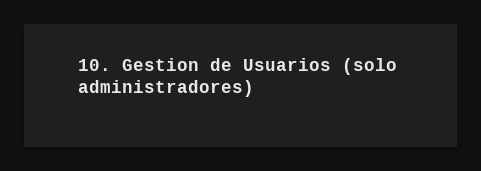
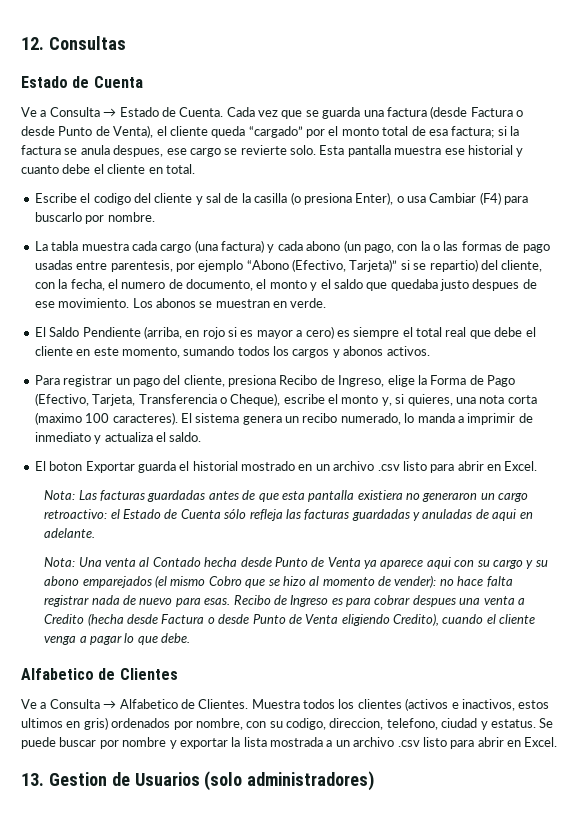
- 10. Gestion de Usuarios (solo administradores)
+ 12. Consultas
+ Estado de Cuenta
+ Ve a Consulta → Estado de Cuenta. Cada vez que se guarda una factura (desde Factura o desde Punto de Venta), el cliente queda “cargado” por el monto total de esa factura; si la factura se anula despues, ese cargo se revierte solo. Esta pantalla muestra ese historial y cuanto debe el cliente en total.
+ Escribe el codigo del cliente y sal de la casilla (o presiona Enter), o usa Cambiar (F4) para buscarlo por nombre.
+ La tabla muestra cada cargo (una factura) y cada abono (un pago, con la o las formas de pago usadas entre parentesis, por ejemplo “Abono (Efectivo, Tarjeta)” si se repartio) del cliente, con la fecha, el numero de documento, el monto y el saldo que quedaba justo despues de ese movimiento. Los abonos se muestran en verde.
+ El Saldo Pendiente (arriba, en rojo si es mayor a cero) es siempre el total real que debe el cliente en este momento, sumando todos los cargos y abonos activos.
+ Para registrar un pago del cliente, presiona Recibo de Ingreso, elige la Forma de Pago (Efectivo, Tarjeta, Transferencia o Cheque), escribe el monto y, si quieres, una nota corta (maximo 100 caracteres). El sistema genera un recibo numerado, lo manda a imprimir de inmediato y actualiza el saldo.
+ El boton Exportar guarda el historial mostrado en un archivo .csv listo para abrir en Excel.
+ Nota: Las facturas guardadas antes de que esta pantalla existiera no generaron un cargo retroactivo: el Estado de Cuenta sólo refleja las facturas guardadas y anuladas de aqui en adelante.
+ Nota: Una venta al Contado hecha desde Punto de Venta ya aparece aqui con su cargo y su abono emparejados (el mismo Cobro que se hizo al momento de vender): no hace falta registrar nada de nuevo para esas. Recibo de Ingreso es para cobrar despues una venta a Credito (hecha desde Factura o desde Punto de Venta eligiendo Credito), cuando el cliente venga a pagar lo que debe.
+ Alfabetico de Clientes
+ Ve a Consulta → Alfabetico de Clientes. Muestra todos los clientes (activos e inactivos, estos ultimos en gris) ordenados por nombre, con su codigo, direccion, telefono, ciudad y estatus. Se puede buscar por nombre y exportar la lista mostrada a un archivo .csv listo para abrir en Excel.
+ 13. Gestion de Usuarios (solo administradores)

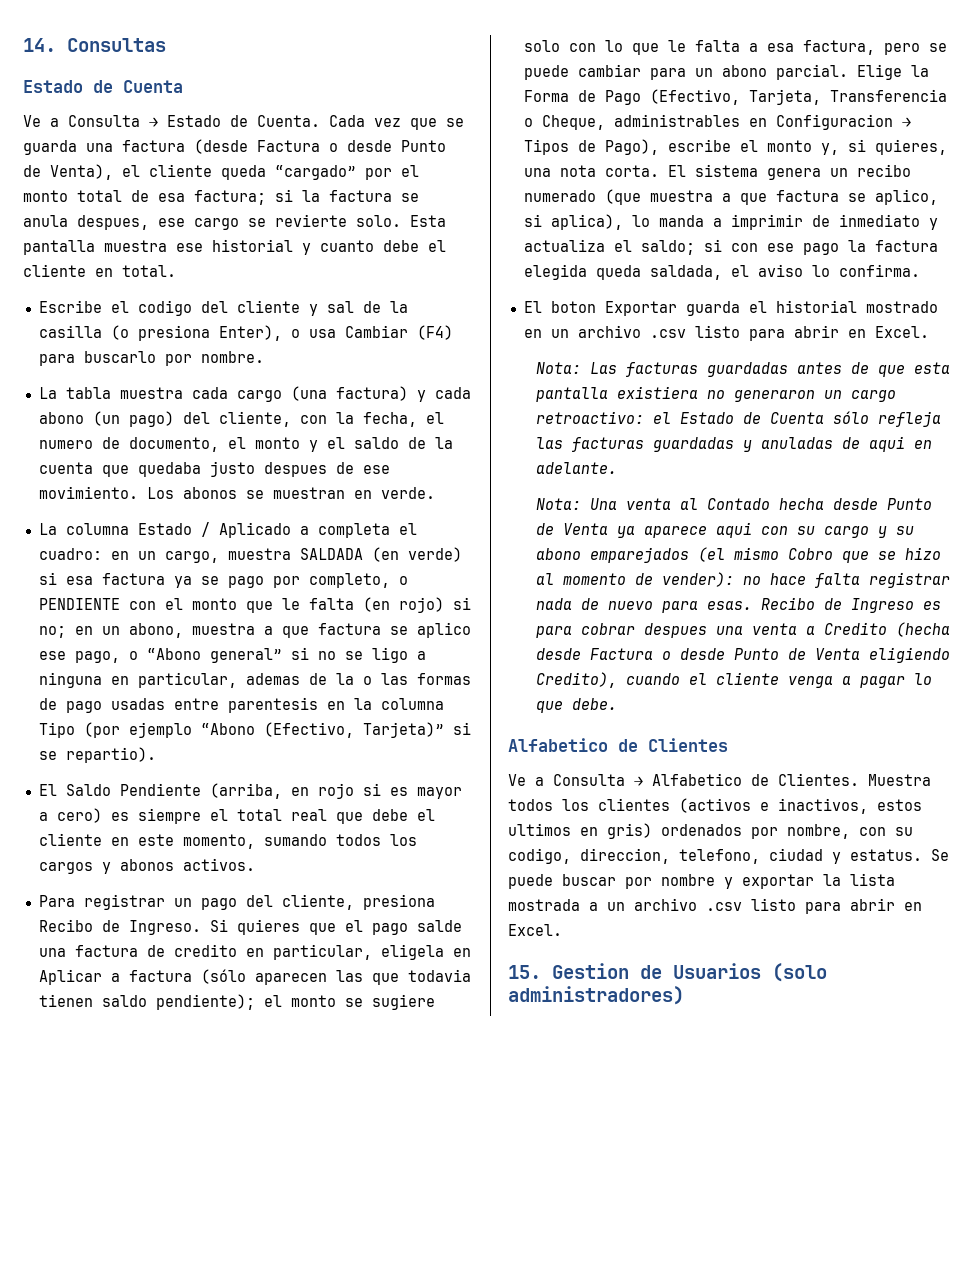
- 12. Consultas
+ 14. Consultas
- La tabla muestra cada cargo (una factura) y cada abono (un pago, con la o las formas de pago usadas entre parentesis, por ejemplo “Abono (Efectivo, Tarjeta)” si se repartio) del cliente, con la fecha, el numero de documento, el monto y el saldo que quedaba justo despues de ese movimiento.
+ La tabla muestra cada cargo (una factura) y cada abono (un pago) del cliente, con la fecha, el numero de documento, el monto y el saldo de la cuenta que quedaba justo despues de ese movimiento.
+ La columna Estado / Aplicado a completa el cuadro: en un cargo, muestra SALDADA (en verde) si esa factura ya se pago por completo, o PENDIENTE con el monto que le falta (en rojo) si no; en un abono, muestra a que factura se aplico ese pago, o “Abono general” si no se ligo a ninguna en particular, ademas de la o las formas de pago usadas entre parentesis en la columna Tipo (por ejemplo “Abono (Efectivo, Tarjeta)” si se repartio).
- Para registrar un pago del cliente, presiona Recibo de Ingreso, elige la Forma de Pago (Efectivo, Tarjeta, Transferencia o Cheque), escribe el monto y, si quieres, una nota corta (maximo 100 caracteres).
+ Para registrar un pago del cliente, presiona Recibo de Ingreso. Si quieres que el pago salde una factura de credito en particular, eligela en Aplicar a factura (sólo aparecen las que todavia tienen saldo pendiente); el monto se sugiere solo con lo que le falta a esa factura, pero se puede cambiar para un abono parcial. Elige la Forma de Pago (Efectivo, Tarjeta, Transferencia o Cheque, administrables en Configuracion → Tipos de Pago), escribe el monto y, si quieres, una nota corta.
- El sistema genera un recibo numerado, lo manda a imprimir de inmediato y actualiza el saldo.
+ El sistema genera un recibo numerado (que muestra a que factura se aplico, si aplica), lo manda a imprimir de inmediato y actualiza el saldo; si con ese pago la factura elegida queda saldada, el aviso lo confirma.
- 13. Gestion de Usuarios (solo administradores)
+ 15. Gestion de Usuarios (solo administradores)

